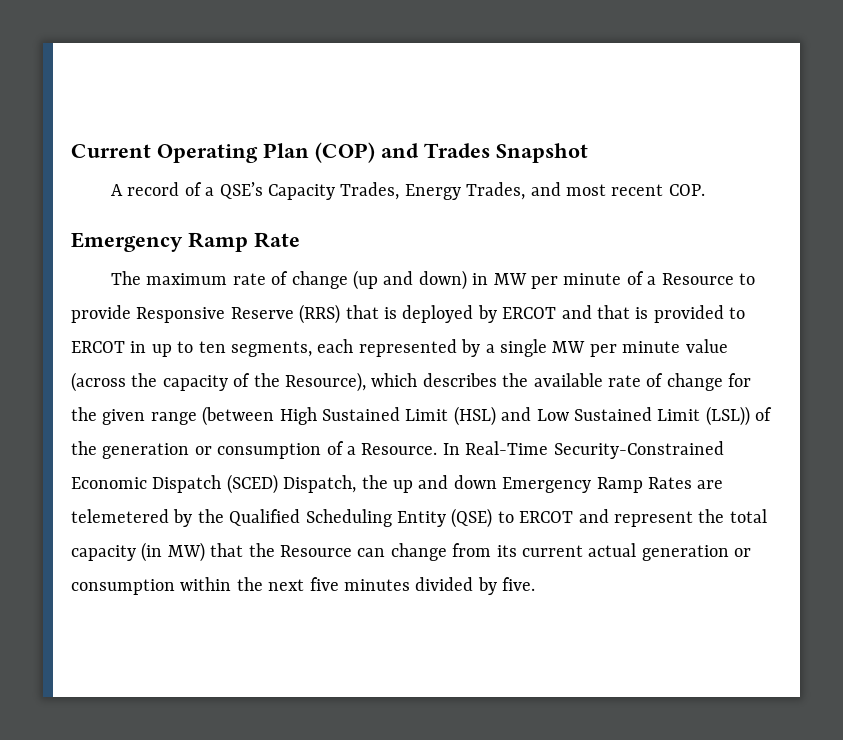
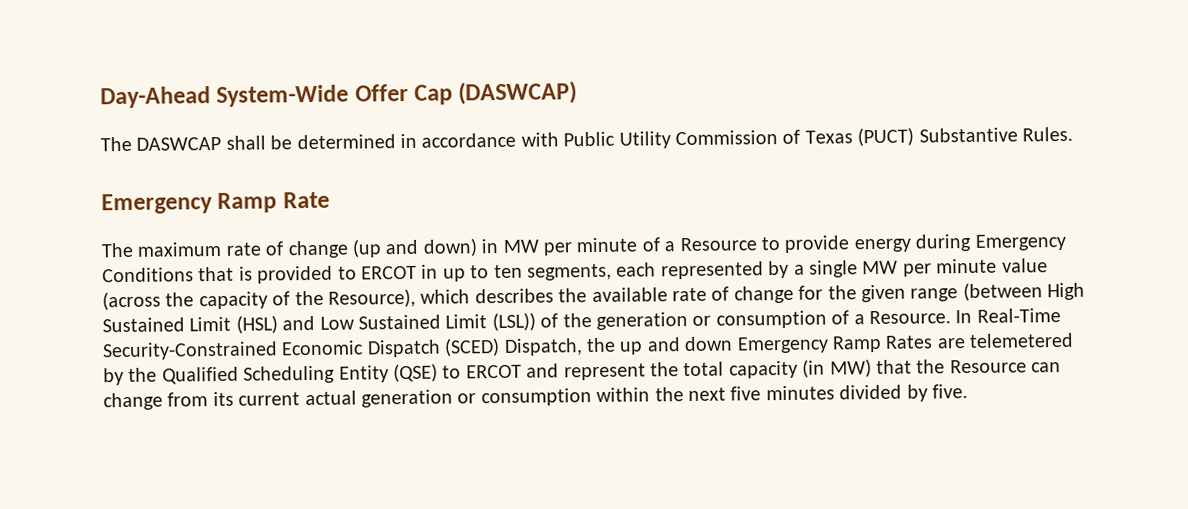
- Current Operating Plan (COP) and Trades Snapshot
- A record of a QSE’s Capacity Trades, Energy Trades, and most recent COP.
+ Day-Ahead System-Wide Offer Cap (DASWCAP)
+ The DASWCAP shall be determined in accordance with Public Utility Commission of Texas (PUCT) Substantive Rules.
- The maximum rate of change (up and down) in MW per minute of a Resource to provide Responsive Reserve (RRS) that is deployed by ERCOT and that is provided to ERCOT in up to ten segments, each represented by a single MW per minute value (across the capacity of the Resource), which describes the available rate of change for the given range (between High Sustained Limit (HSL) and Low Sustained Limit (LSL)) of the generation or consumption of a Resource.
+ The maximum rate of change (up and down) in MW per minute of a Resource to provide energy during Emergency Conditions that is provided to ERCOT in up to ten segments, each represented by a single MW per minute value (across the capacity of the Resource), which describes the available rate of change for the given range (between High Sustained Limit (HSL) and Low Sustained Limit (LSL)) of the generation or consumption of a Resource.

